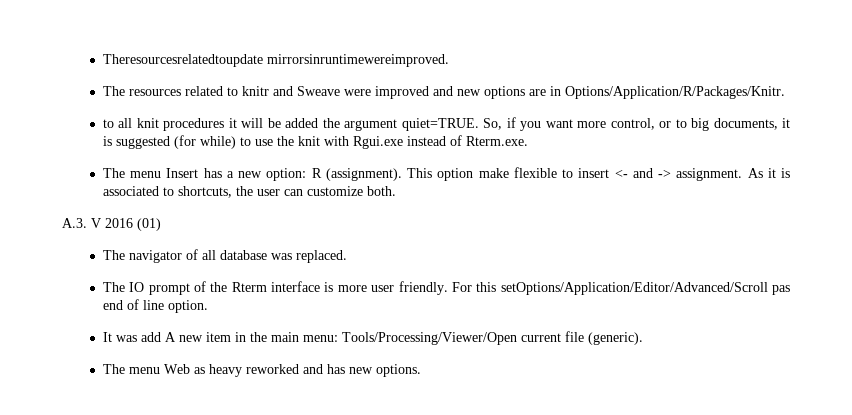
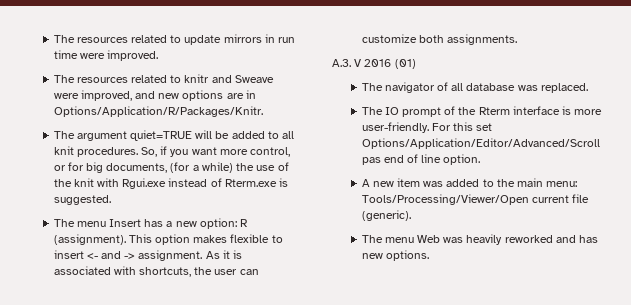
- Theresourcesrelatedtoupdate mirrorsinruntimewereimproved.
+ The resources related to update mirrors in run time were improved.
- The resources related to knitr and Sweave were improved and new options are in Options/Application/R/Packages/Knitr.
+ The resources related to knitr and Sweave were improved, and new options are in Options/Application/R/Packages/Knitr.
- to all knit procedures it will be added the argument quiet=TRUE.
+ The argument quiet=TRUE will be added to all knit procedures.
- So, if you want more control, or to big documents, it is suggested (for while) to use the knit with Rgui.exe instead of Rterm.exe.
+ So, if you want more control, or for big documents, (for a while) the use of the knit with Rgui.exe instead of Rterm.exe is suggested.
- This option make flexible to insert <- and -> assignment.
+ This option makes flexible to insert <- and -> assignment.
- As it is associated to shortcuts, the user can customize both.
+ As it is associated with shortcuts, the user can customize both assignments.
- The IO prompt of the Rterm interface is more user friendly. For this setOptions/Application/Editor/Advanced/Scroll pas end of line option.
+ The IO prompt of the Rterm interface is more user-friendly. For this set Options/Application/Editor/Advanced/Scroll pas end of line option.
- It was add A new item in the main menu: Tools/Processing/Viewer/Open current file (generic).
+ A new item was added to the main menu: Tools/Processing/Viewer/Open current file (generic).
- The menu Web as heavy reworked and has new options.
+ The menu Web was heavily reworked and has new options.

